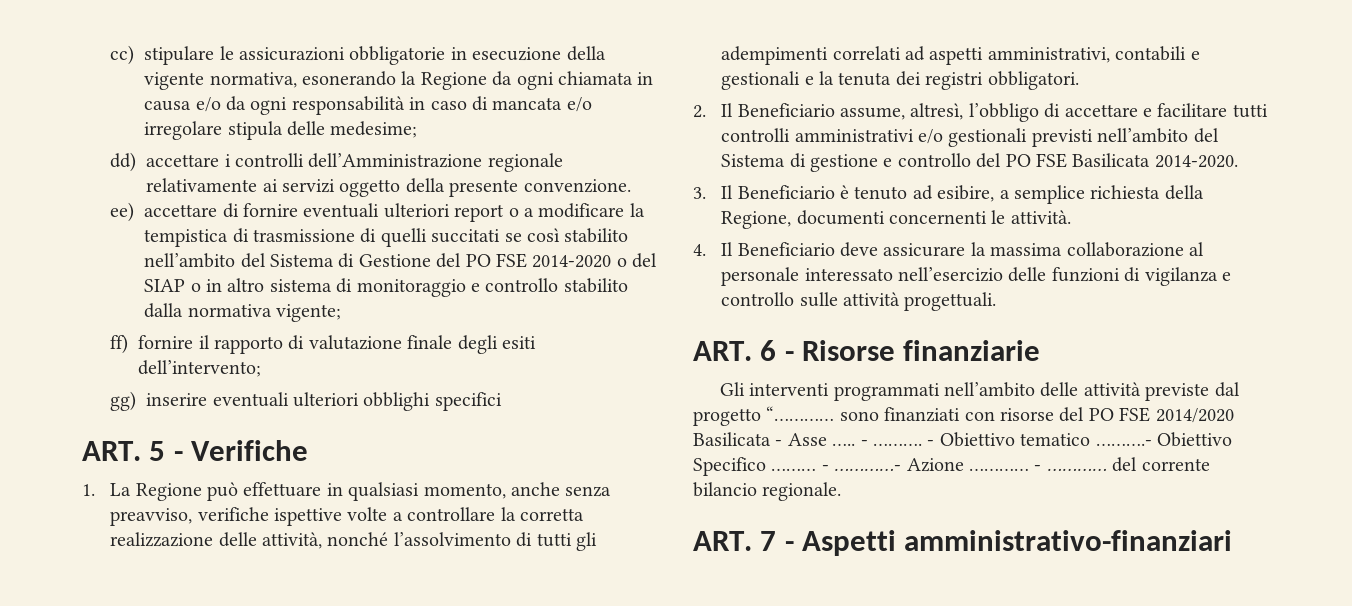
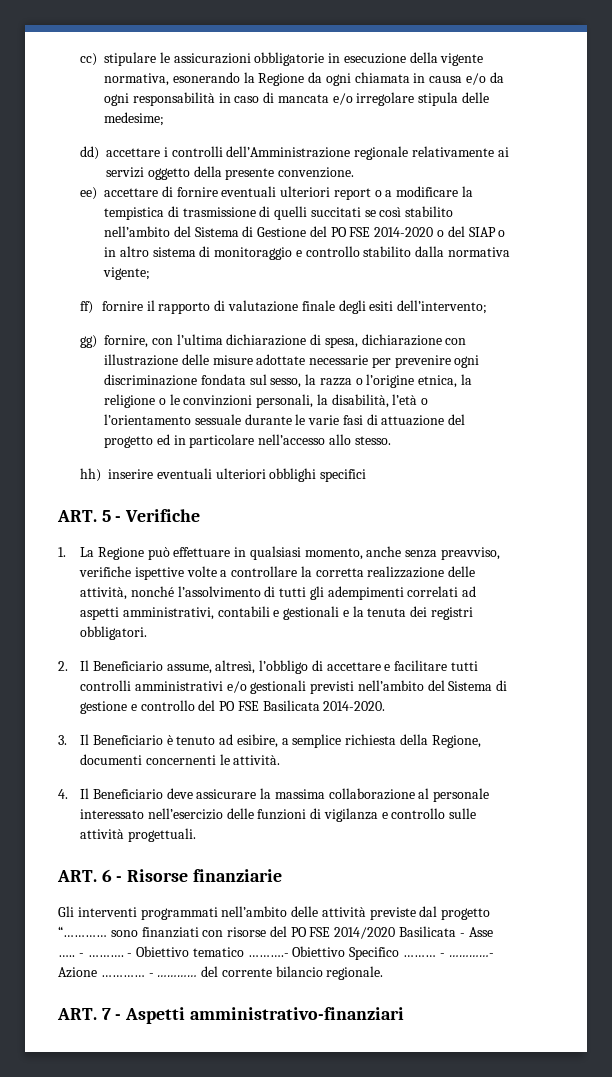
- gg) inserire eventuali ulteriori obblighi specifici
+ gg) fornire, con l’ultima dichiarazione di spesa, dichiarazione con illustrazione delle misure adottate necessarie per prevenire ogni discriminazione fondata sul sesso, la razza o l’origine etnica, la religione o le convinzioni personali, la disabilità, l’età o l’orientamento sessuale durante le varie fasi di attuazione del progetto ed in particolare nell’accesso allo stesso.
+ hh) inserire eventuali ulteriori obblighi specifici

